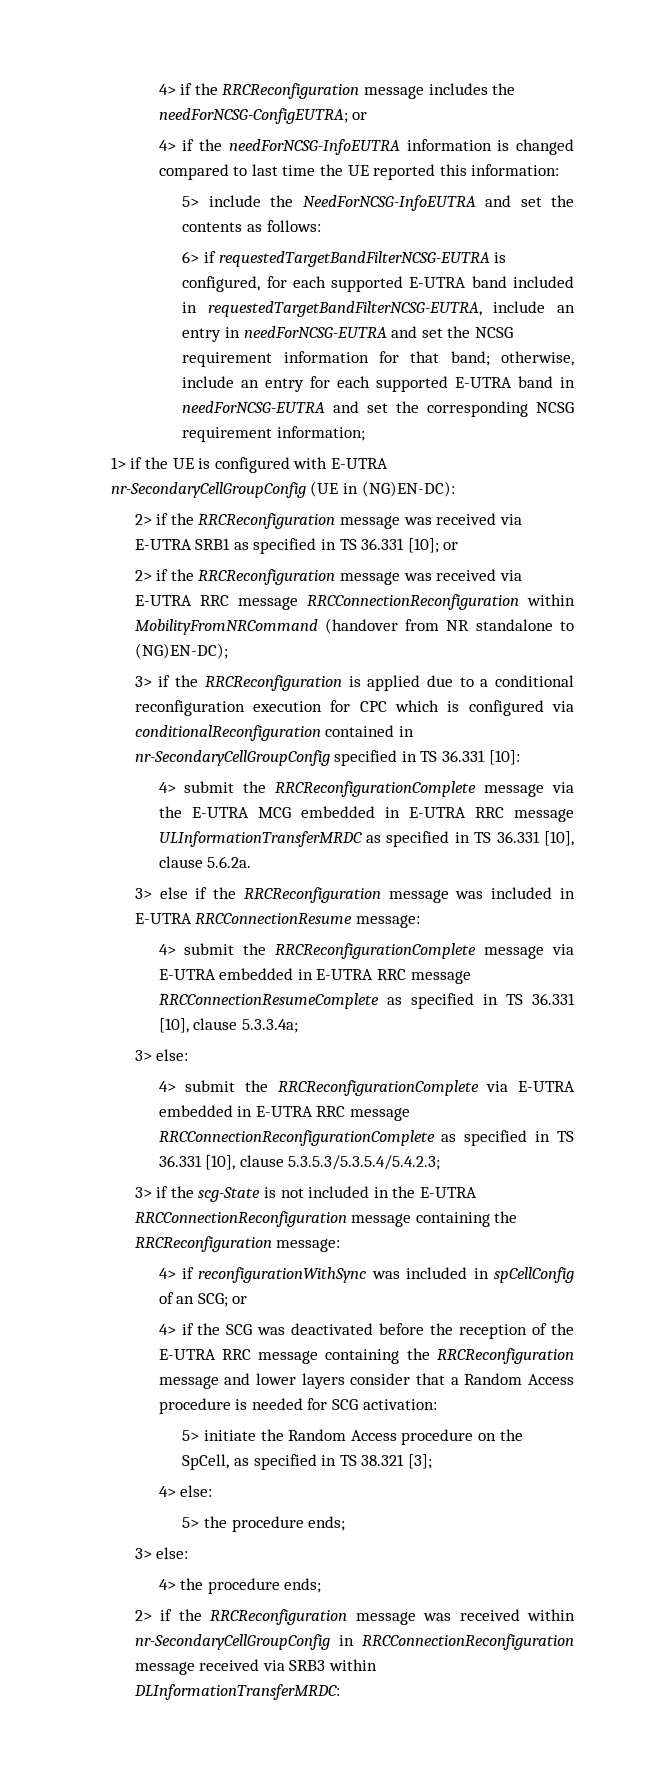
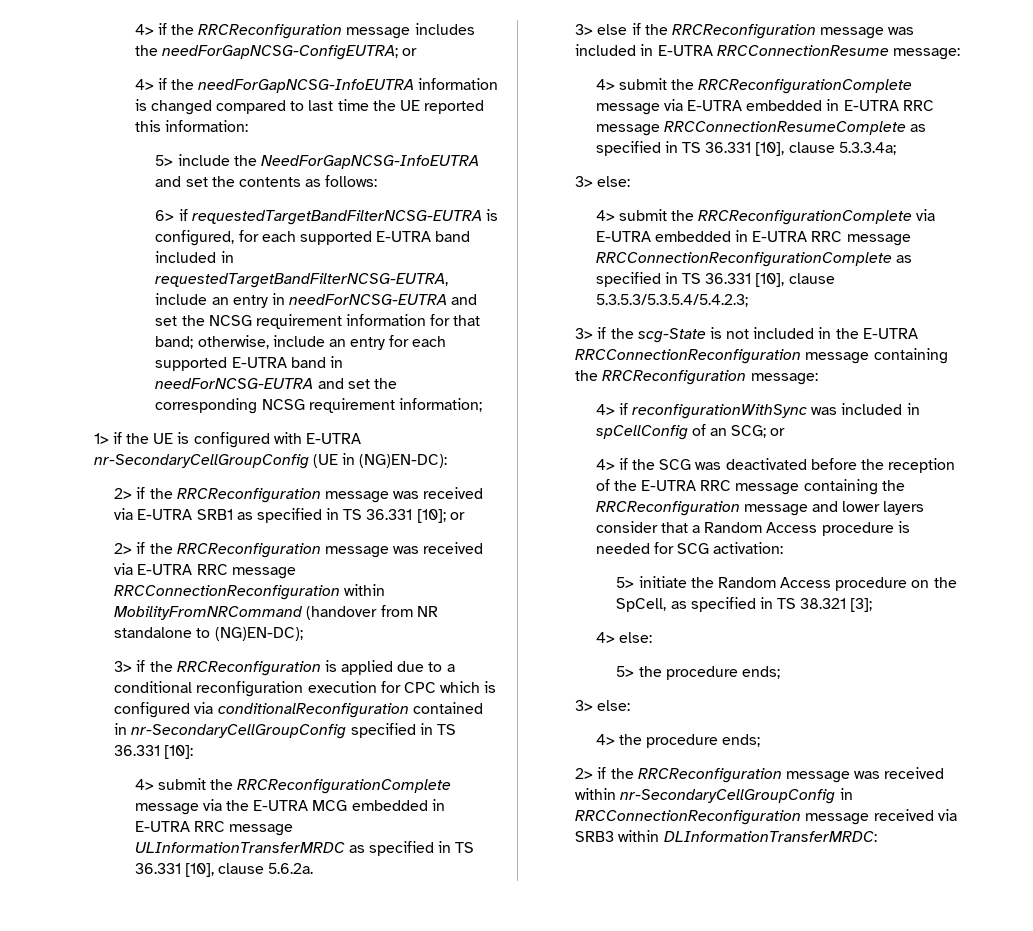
- 4> if the RRCReconfiguration message includes the needForNCSG-ConfigEUTRA; or
- 4> if the needForNCSG-InfoEUTRA information is changed compared to last time the UE reported this information:
+ 4> if the RRCReconfiguration message includes the needForGapNCSG-ConfigEUTRA; or
+ 4> if the needForGapNCSG-InfoEUTRA information is changed compared to last time the UE reported this information:
- 5> include the NeedForNCSG-InfoEUTRA and set the contents as follows:
+ 5> include the NeedForGapNCSG-InfoEUTRA and set the contents as follows:

